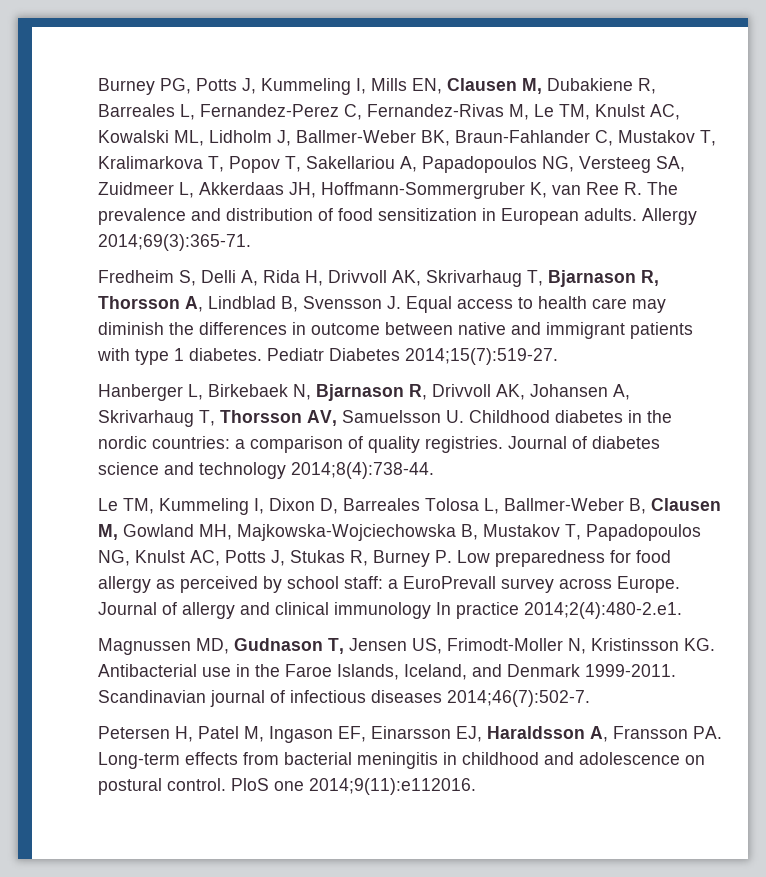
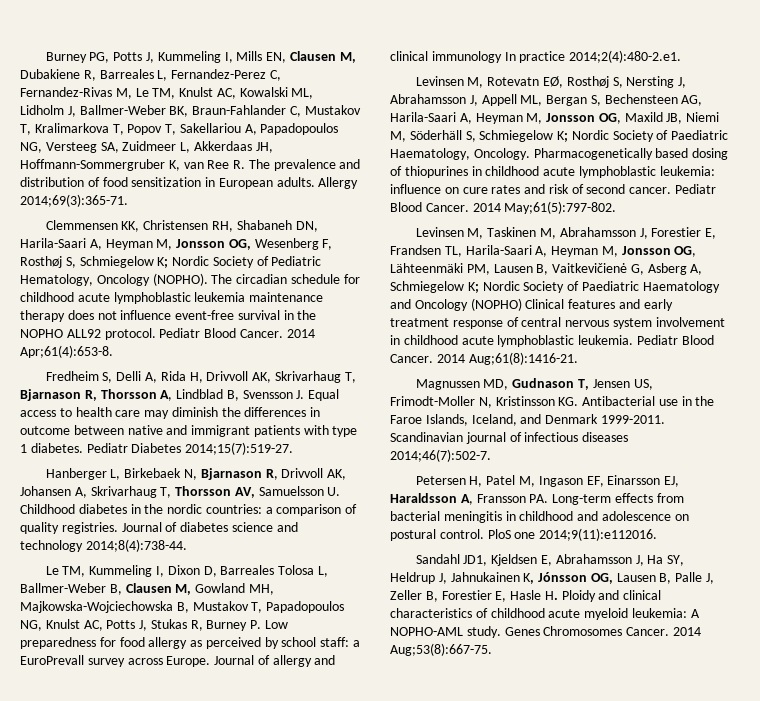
+ Clemmensen KK, Christensen RH, Shabaneh DN, Harila-Saari A, Heyman M, Jonsson OG, Wesenberg F, Rosthøj S, Schmiegelow K; Nordic Society of Pediatric Hematology, Oncology (NOPHO). The circadian schedule for childhood acute lymphoblastic leukemia maintenance therapy does not influence event-free survival in the NOPHO ALL92 protocol. Pediatr Blood Cancer. 2014 Apr;61(4):653-8.
+ Levinsen M, Rotevatn EØ, Rosthøj S, Nersting J, Abrahamsson J, Appell ML, Bergan S, Bechensteen AG, Harila-Saari A, Heyman M, Jonsson OG, Maxild JB, Niemi M, Söderhäll S, Schmiegelow K; Nordic Society of Paediatric Haematology, Oncology. Pharmacogenetically based dosing of thiopurines in childhood acute lymphoblastic leukemia: influence on cure rates and risk of second cancer. Pediatr Blood Cancer. 2014 May;61(5):797-802.
+ Levinsen M, Taskinen M, Abrahamsson J, Forestier E, Frandsen TL, Harila-Saari A, Heyman M, Jonsson OG, Lähteenmäki PM, Lausen B, Vaitkevičienė G, Asberg A, Schmiegelow K; Nordic Society of Paediatric Haematology and Oncology (NOPHO) Clinical features and early treatment response of central nervous system involvement in childhood acute lymphoblastic leukemia. Pediatr Blood Cancer. 2014 Aug;61(8):1416-21.
+ Sandahl JD1, Kjeldsen E, Abrahamsson J, Ha SY, Heldrup J, Jahnukainen K, Jónsson OG, Lausen B, Palle J, Zeller B, Forestier E, Hasle H. Ploidy and clinical characteristics of childhood acute myeloid leukemia: A NOPHO-AML study. Genes Chromosomes Cancer. 2014 Aug;53(8):667-75.

